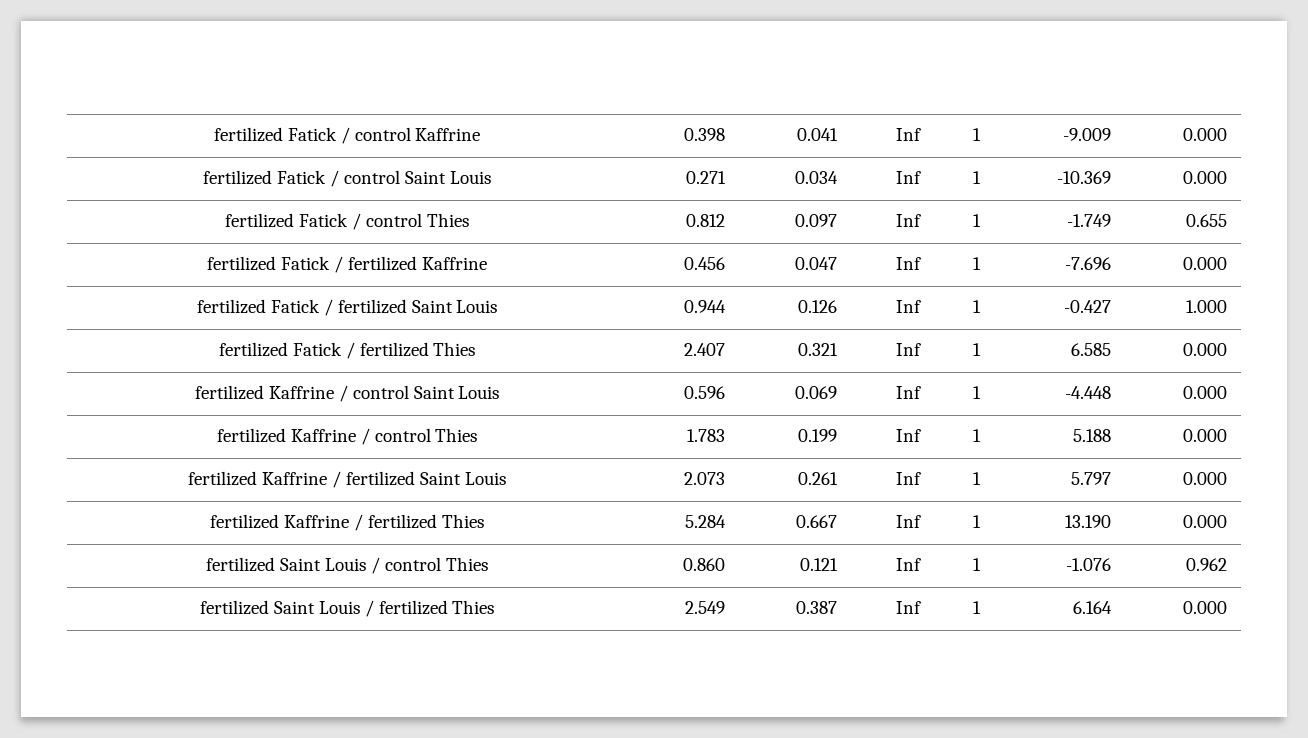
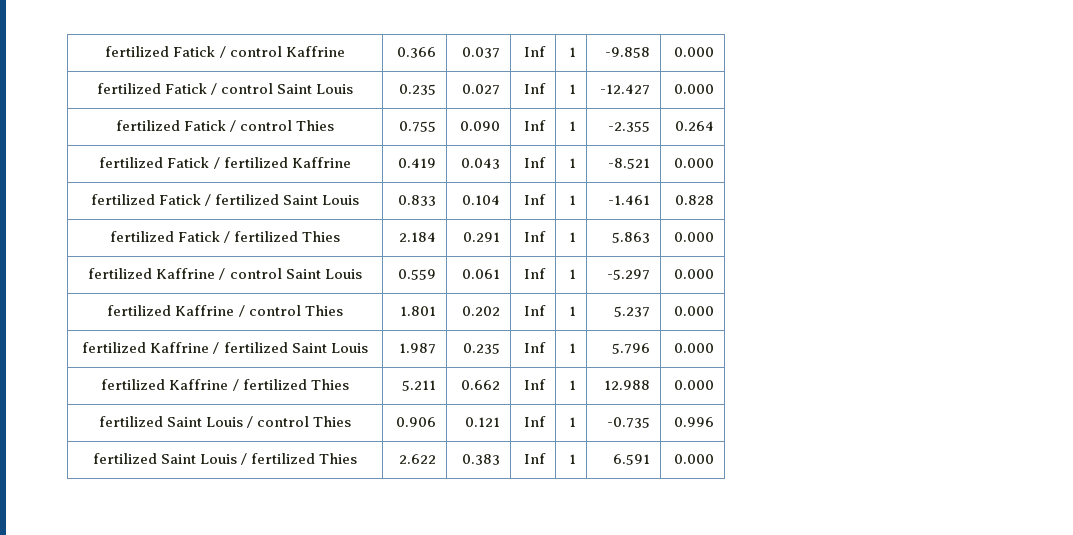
- fertilized Fatick / control Kaffrine | 0.398 | 0.041 | Inf | 1 | -9.009 | 0.000
+ fertilized Fatick / control Kaffrine | 0.366 | 0.037 | Inf | 1 | -9.858 | 0.000
- fertilized Fatick / control Saint Louis | 0.271 | 0.034 | Inf | 1 | -10.369 | 0.000
+ fertilized Fatick / control Saint Louis | 0.235 | 0.027 | Inf | 1 | -12.427 | 0.000
- fertilized Fatick / control Thies | 0.812 | 0.097 | Inf | 1 | -1.749 | 0.655
+ fertilized Fatick / control Thies | 0.755 | 0.090 | Inf | 1 | -2.355 | 0.264
- fertilized Fatick / fertilized Kaffrine | 0.456 | 0.047 | Inf | 1 | -7.696 | 0.000
+ fertilized Fatick / fertilized Kaffrine | 0.419 | 0.043 | Inf | 1 | -8.521 | 0.000
- fertilized Fatick / fertilized Saint Louis | 0.944 | 0.126 | Inf | 1 | -0.427 | 1.000
+ fertilized Fatick / fertilized Saint Louis | 0.833 | 0.104 | Inf | 1 | -1.461 | 0.828
- fertilized Fatick / fertilized Thies | 2.407 | 0.321 | Inf | 1 | 6.585 | 0.000
+ fertilized Fatick / fertilized Thies | 2.184 | 0.291 | Inf | 1 | 5.863 | 0.000
- fertilized Kaffrine / control Saint Louis | 0.596 | 0.069 | Inf | 1 | -4.448 | 0.000
+ fertilized Kaffrine / control Saint Louis | 0.559 | 0.061 | Inf | 1 | -5.297 | 0.000
- fertilized Kaffrine / control Thies | 1.783 | 0.199 | Inf | 1 | 5.188 | 0.000
+ fertilized Kaffrine / control Thies | 1.801 | 0.202 | Inf | 1 | 5.237 | 0.000
- fertilized Kaffrine / fertilized Saint Louis | 2.073 | 0.261 | Inf | 1 | 5.797 | 0.000
+ fertilized Kaffrine / fertilized Saint Louis | 1.987 | 0.235 | Inf | 1 | 5.796 | 0.000
- fertilized Kaffrine / fertilized Thies | 5.284 | 0.667 | Inf | 1 | 13.190 | 0.000
+ fertilized Kaffrine / fertilized Thies | 5.211 | 0.662 | Inf | 1 | 12.988 | 0.000
- fertilized Saint Louis / control Thies | 0.860 | 0.121 | Inf | 1 | -1.076 | 0.962
+ fertilized Saint Louis / control Thies | 0.906 | 0.121 | Inf | 1 | -0.735 | 0.996
- fertilized Saint Louis / fertilized Thies | 2.549 | 0.387 | Inf | 1 | 6.164 | 0.000
+ fertilized Saint Louis / fertilized Thies | 2.622 | 0.383 | Inf | 1 | 6.591 | 0.000

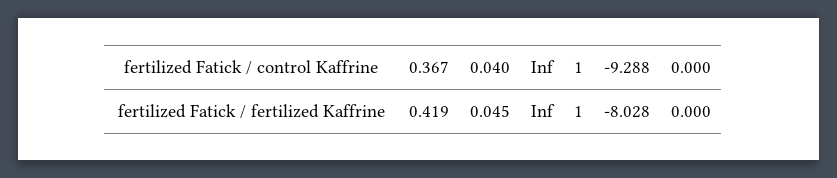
- fertilized Fatick / control Kaffrine | 0.366 | 0.037 | Inf | 1 | -9.858 | 0.000
- fertilized Fatick / control Saint Louis | 0.235 | 0.027 | Inf | 1 | -12.427 | 0.000
- fertilized Fatick / control Thies | 0.755 | 0.090 | Inf | 1 | -2.355 | 0.264
+ fertilized Fatick / control Kaffrine | 0.367 | 0.040 | Inf | 1 | -9.288 | 0.000
- fertilized Fatick / fertilized Kaffrine | 0.419 | 0.043 | Inf | 1 | -8.521 | 0.000
- fertilized Fatick / fertilized Saint Louis | 0.833 | 0.104 | Inf | 1 | -1.461 | 0.828
- fertilized Fatick / fertilized Thies | 2.184 | 0.291 | Inf | 1 | 5.863 | 0.000
- fertilized Kaffrine / control Saint Louis | 0.559 | 0.061 | Inf | 1 | -5.297 | 0.000
- fertilized Kaffrine / control Thies | 1.801 | 0.202 | Inf | 1 | 5.237 | 0.000
- fertilized Kaffrine / fertilized Saint Louis | 1.987 | 0.235 | Inf | 1 | 5.796 | 0.000
- fertilized Kaffrine / fertilized Thies | 5.211 | 0.662 | Inf | 1 | 12.988 | 0.000
- fertilized Saint Louis / control Thies | 0.906 | 0.121 | Inf | 1 | -0.735 | 0.996
- fertilized Saint Louis / fertilized Thies | 2.622 | 0.383 | Inf | 1 | 6.591 | 0.000
+ fertilized Fatick / fertilized Kaffrine | 0.419 | 0.045 | Inf | 1 | -8.028 | 0.000

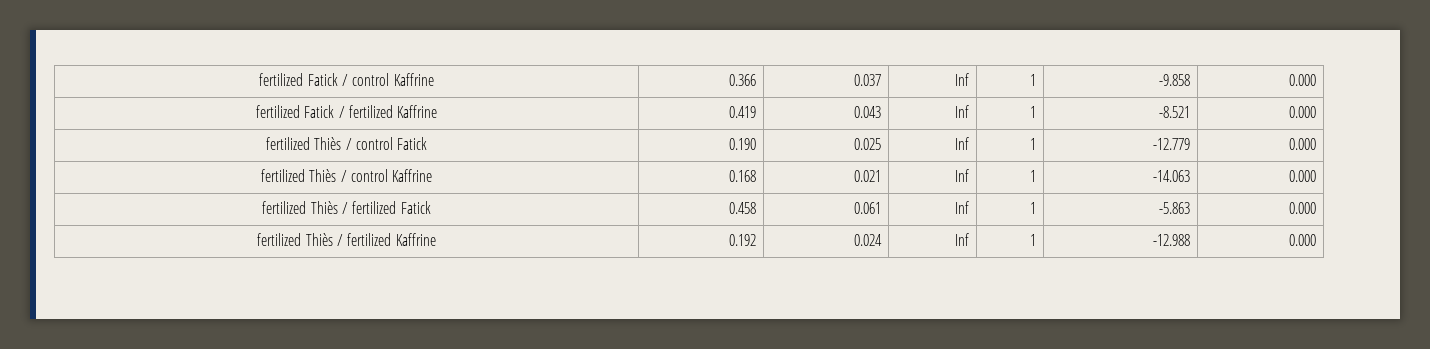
- fertilized Fatick / control Kaffrine | 0.367 | 0.040 | Inf | 1 | -9.288 | 0.000
+ fertilized Fatick / control Kaffrine | 0.366 | 0.037 | Inf | 1 | -9.858 | 0.000
- fertilized Fatick / fertilized Kaffrine | 0.419 | 0.045 | Inf | 1 | -8.028 | 0.000
+ fertilized Fatick / fertilized Kaffrine | 0.419 | 0.043 | Inf | 1 | -8.521 | 0.000
+ fertilized Thiès / control Fatick | 0.190 | 0.025 | Inf | 1 | -12.779 | 0.000
+ fertilized Thiès / control Kaffrine | 0.168 | 0.021 | Inf | 1 | -14.063 | 0.000
+ fertilized Thiès / fertilized Fatick | 0.458 | 0.061 | Inf | 1 | -5.863 | 0.000
+ fertilized Thiès / fertilized Kaffrine | 0.192 | 0.024 | Inf | 1 | -12.988 | 0.000

